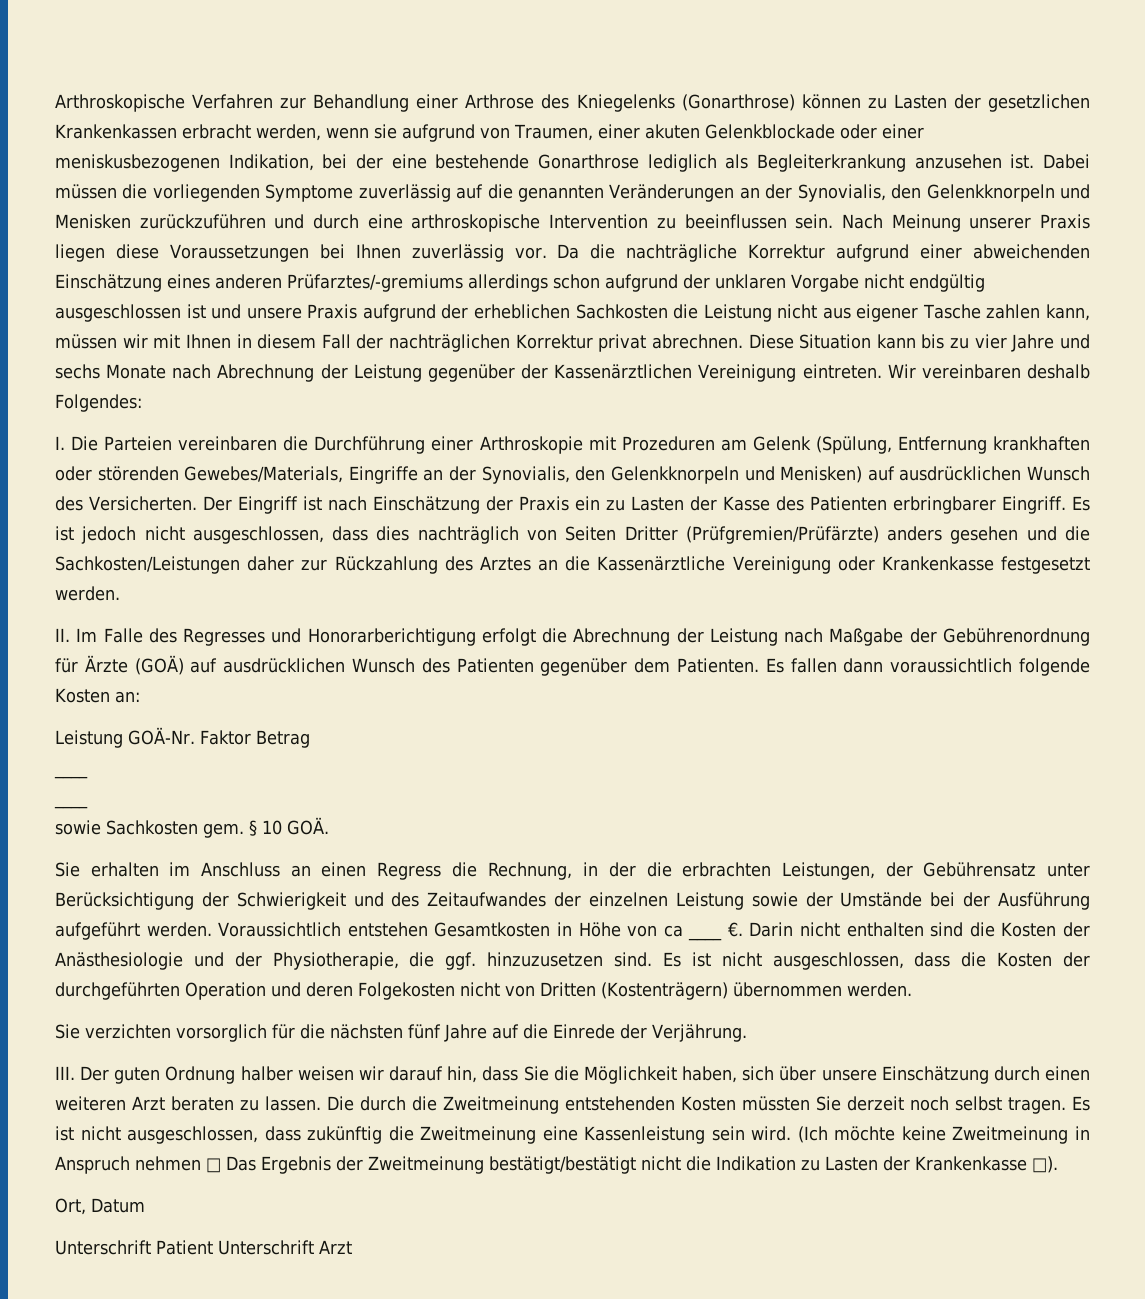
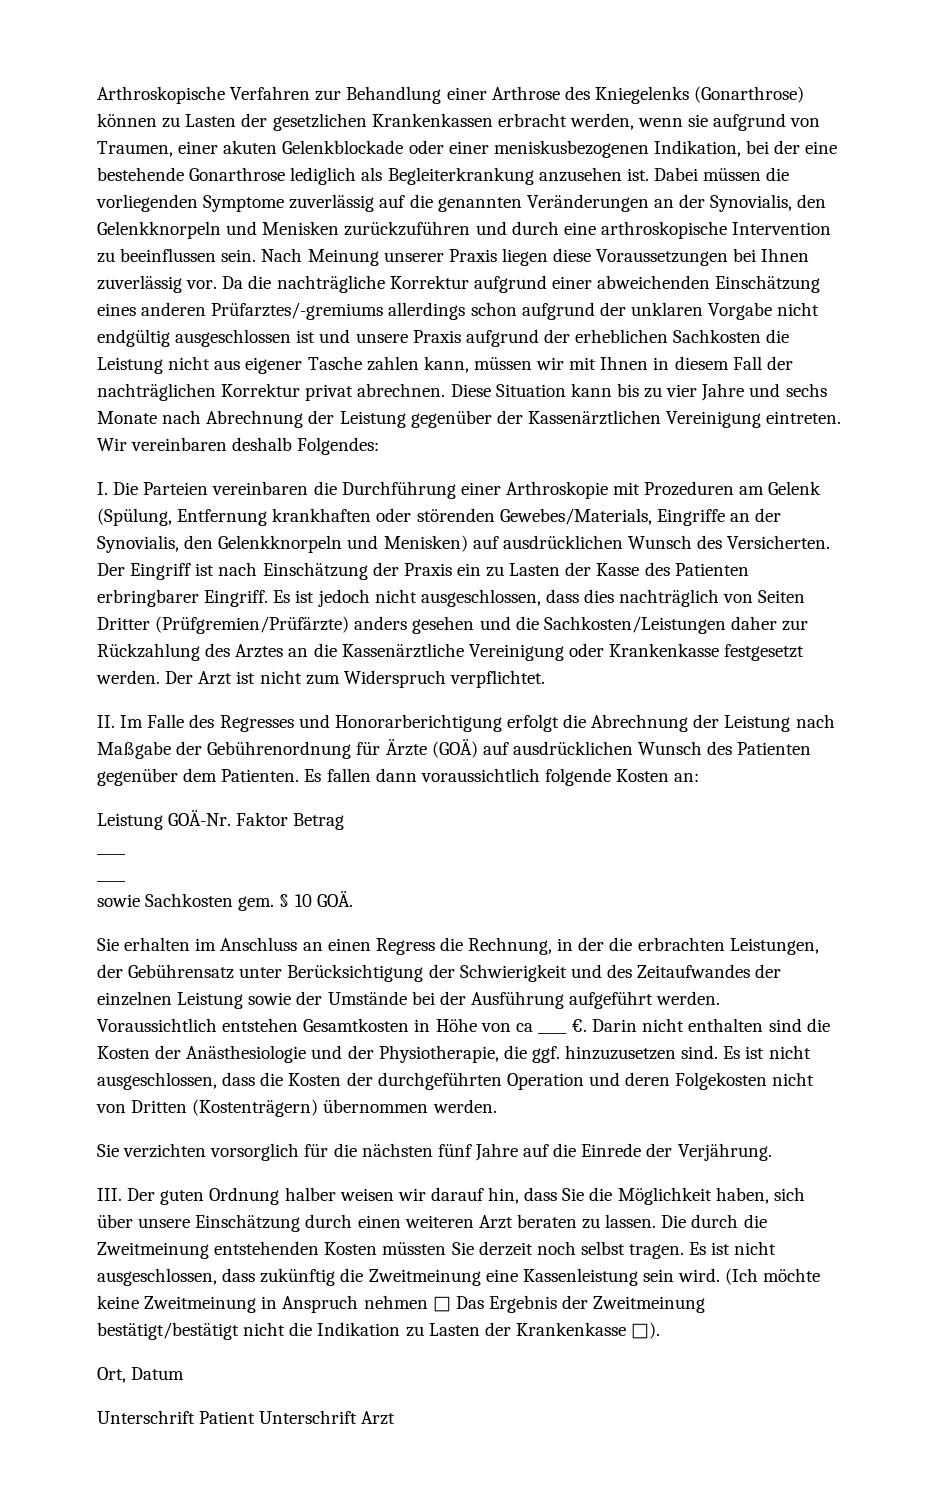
+ Der Arzt ist nicht zum Widerspruch verpflichtet.

